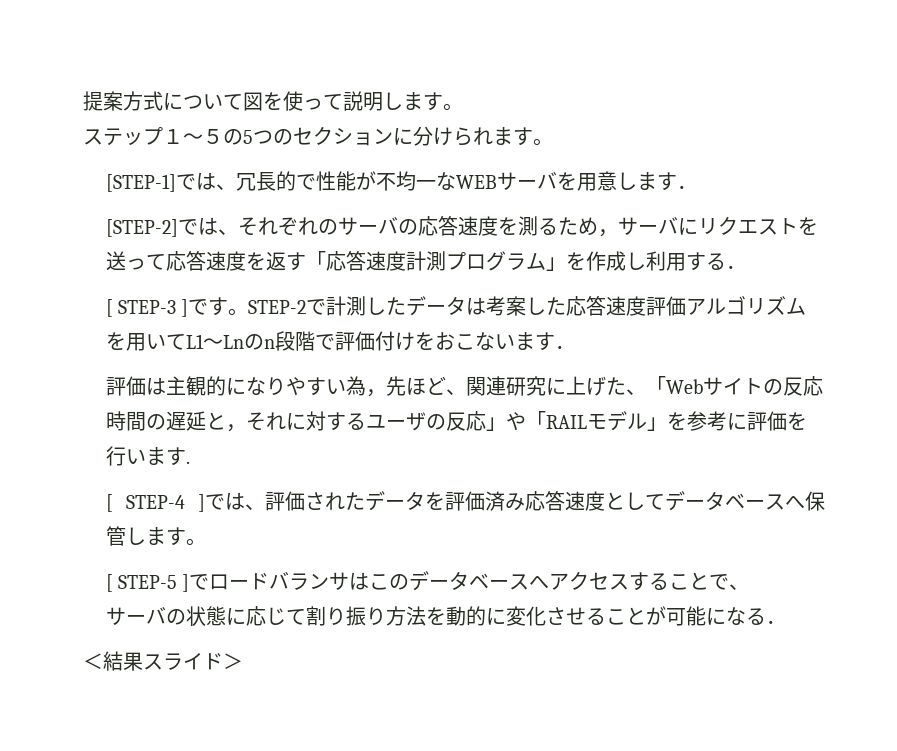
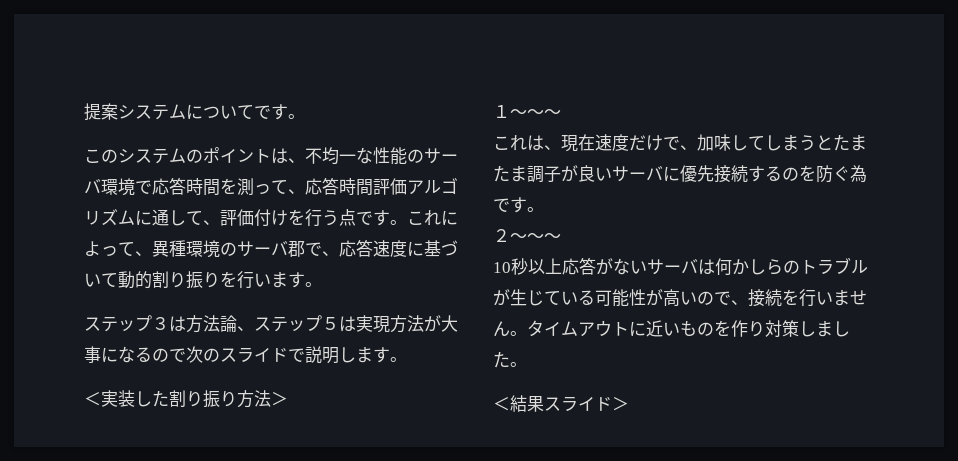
- 提案方式について図を使って説明します。
- ステップ１～５の5つのセクションに分けられます。
- [STEP-1]では、冗長的で性能が不均一なWEBサーバを用意します．
- [STEP-2]では、それぞれのサーバの応答速度を測るため，サーバにリクエストを送って応答速度を返す「応答速度計測プログラム」を作成し利用する．
- [ STEP-3 ]です。STEP-2で計測したデータは考案した応答速度評価アルゴリズムを用いてL1～Lnのn段階で評価付けをおこないます．
- 評価は主観的になりやすい為，先ほど、関連研究に上げた、「Webサイトの反応時間の遅延と，それに対するユーザの反応」や「RAILモデル」を参考に評価を行います.
- [ STEP-4 ]では、評価されたデータを評価済み応答速度としてデータベースへ保管します。
- [ STEP-5 ]でロードバランサはこのデータベースへアクセスすることで、
- サーバの状態に応じて割り振り方法を動的に変化させることが可能になる．
+ 提案システムについてです。
+ このシステムのポイントは、不均一な性能のサーバ環境で応答時間を測って、応答時間評価アルゴリズムに通して、評価付けを行う点です。これによって、異種環境のサーバ郡で、応答速度に基づいて動的割り振りを行います。
+ ステップ３は方法論、ステップ５は実現方法が大事になるので次のスライドで説明します。
+ ＜実装した割り振り方法＞
+ １～～～
+ これは、現在速度だけで、加味してしまうとたまたま調子が良いサーバに優先接続するのを防ぐ為です。
+ ２～～～
+ 10秒以上応答がないサーバは何かしらのトラブルが生じている可能性が高いので、接続を行いません。タイムアウトに近いものを作り対策しました。

